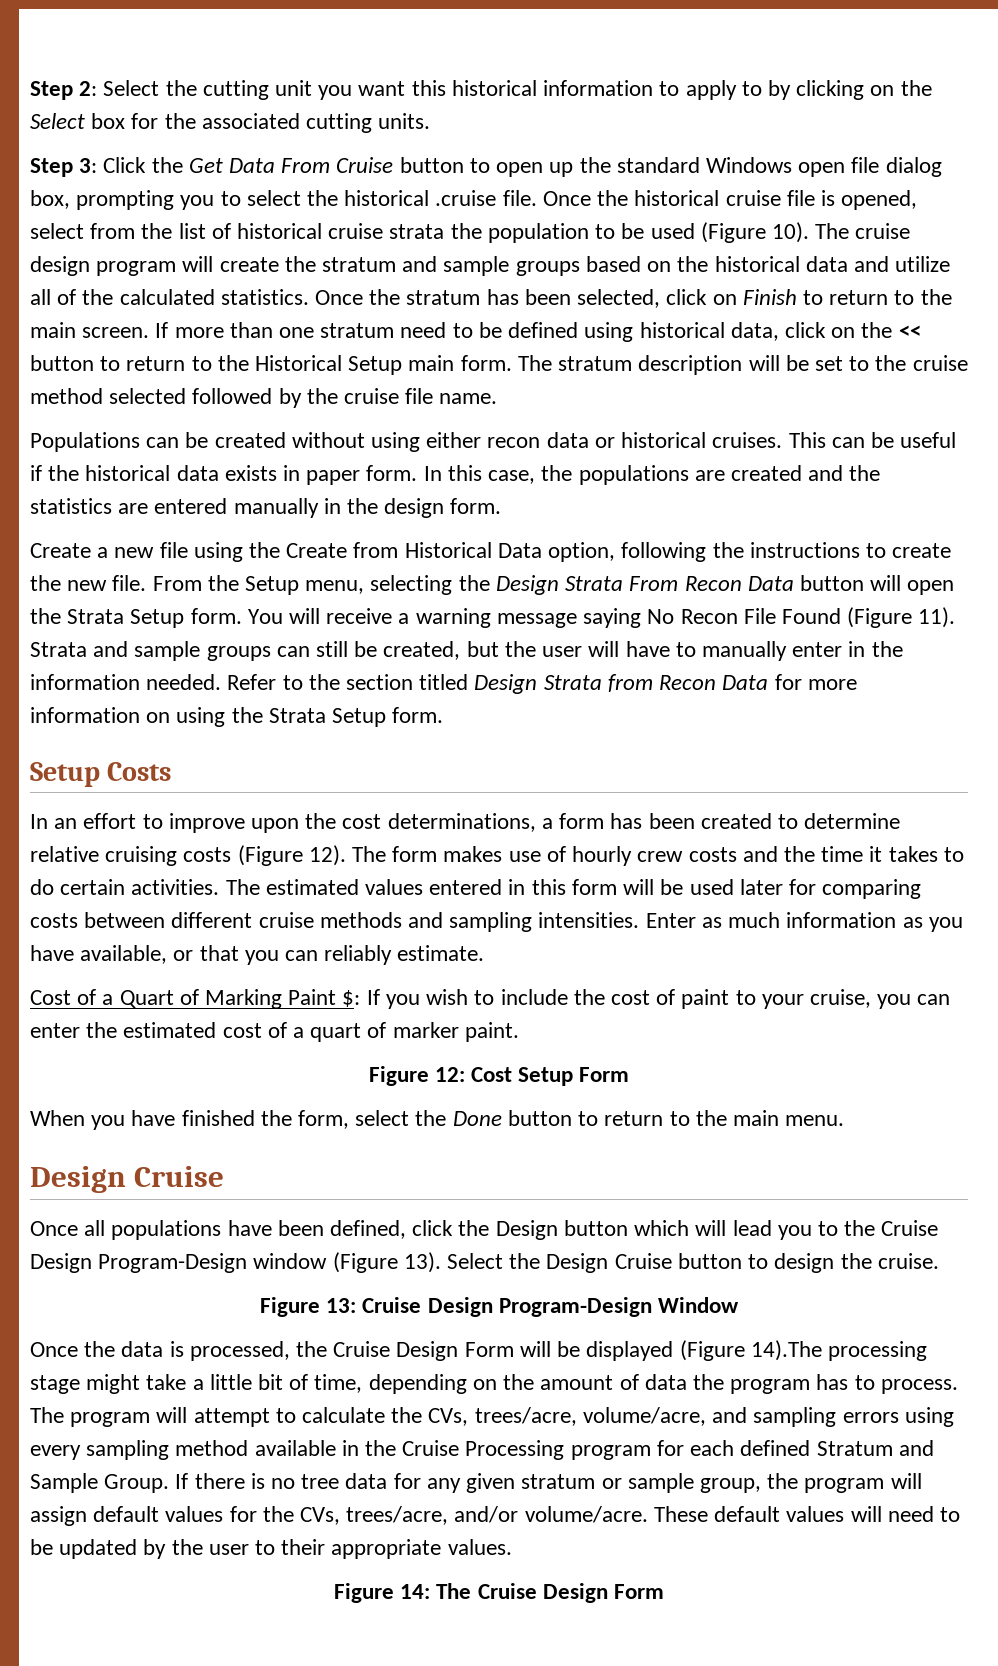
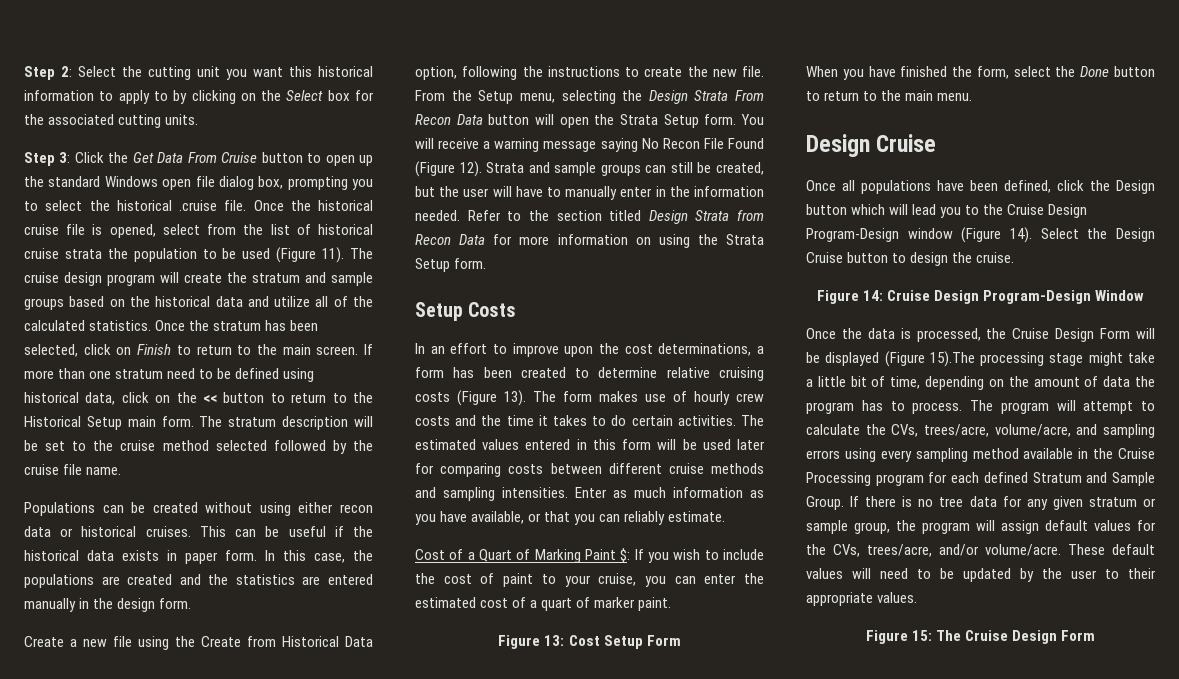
- Once the historical cruise file is opened, select from the list of historical cruise strata the population to be used (Figure 10).
+ Once the historical cruise file is opened, select from the list of historical cruise strata the population to be used (Figure 11).
- You will receive a warning message saying No Recon File Found (Figure 11).
+ You will receive a warning message saying No Recon File Found (Figure 12).
- In an effort to improve upon the cost determinations, a form has been created to determine relative cruising costs (Figure 12).
+ In an effort to improve upon the cost determinations, a form has been created to determine relative cruising costs (Figure 13).
- Figure 12: Cost Setup Form
+ Figure 13: Cost Setup Form
- Once all populations have been defined, click the Design button which will lead you to the Cruise Design Program-Design window (Figure 13).
+ Once all populations have been defined, click the Design button which will lead you to the Cruise Design Program-Design window (Figure 14).
- Figure 13: Cruise Design Program-Design Window
+ Figure 14: Cruise Design Program-Design Window
- Once the data is processed, the Cruise Design Form will be displayed (Figure 14).The processing stage might take a little bit of time, depending on the amount of data the program has to process.
+ Once the data is processed, the Cruise Design Form will be displayed (Figure 15).The processing stage might take a little bit of time, depending on the amount of data the program has to process.
- Figure 14: The Cruise Design Form
+ Figure 15: The Cruise Design Form

